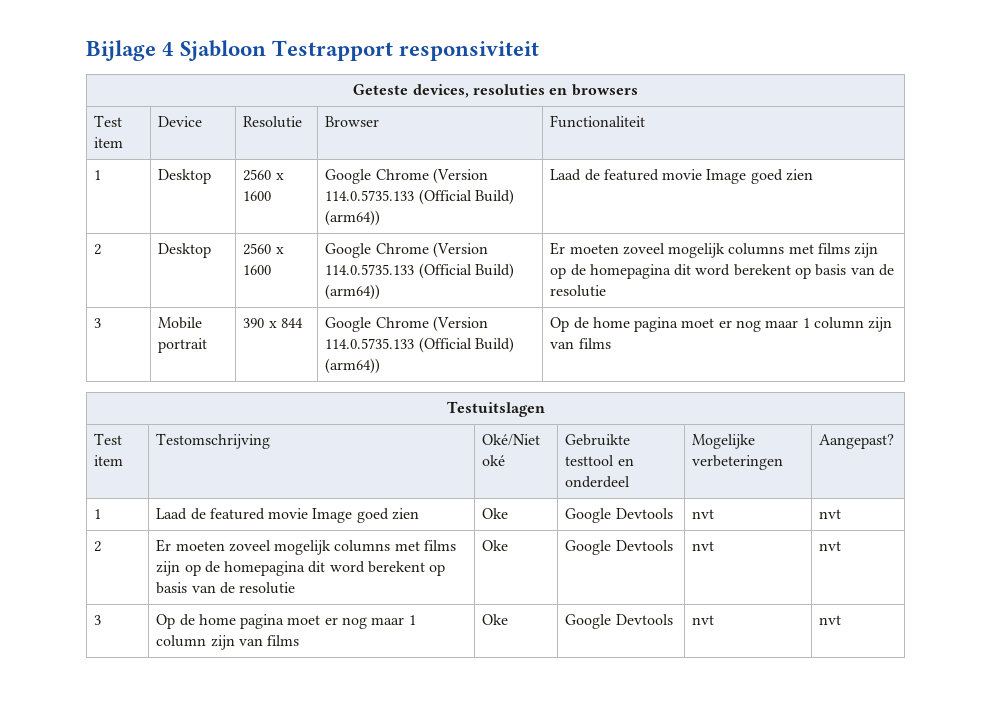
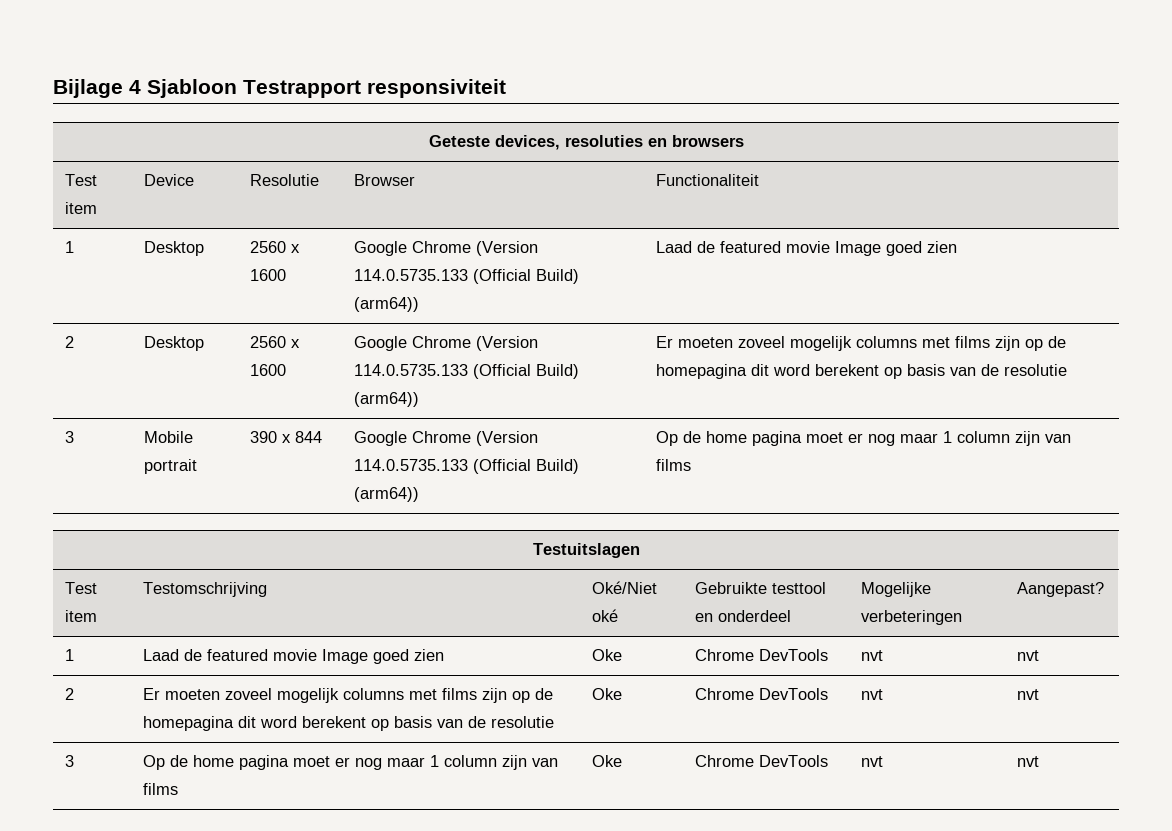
- 1 | Laad de featured movie Image goed zien | Oke | Google Devtools | nvt | nvt
+ 1 | Laad de featured movie Image goed zien | Oke | Chrome DevTools | nvt | nvt
- 2 | Er moeten zoveel mogelijk columns met films zijn op de homepagina dit word berekent op basis van de resolutie | Oke | Google Devtools | nvt | nvt
+ 2 | Er moeten zoveel mogelijk columns met films zijn op de homepagina dit word berekent op basis van de resolutie | Oke | Chrome DevTools | nvt | nvt
- 3 | Op de home pagina moet er nog maar 1 column zijn van films | Oke | Google Devtools | nvt | nvt
+ 3 | Op de home pagina moet er nog maar 1 column zijn van films | Oke | Chrome DevTools | nvt | nvt

